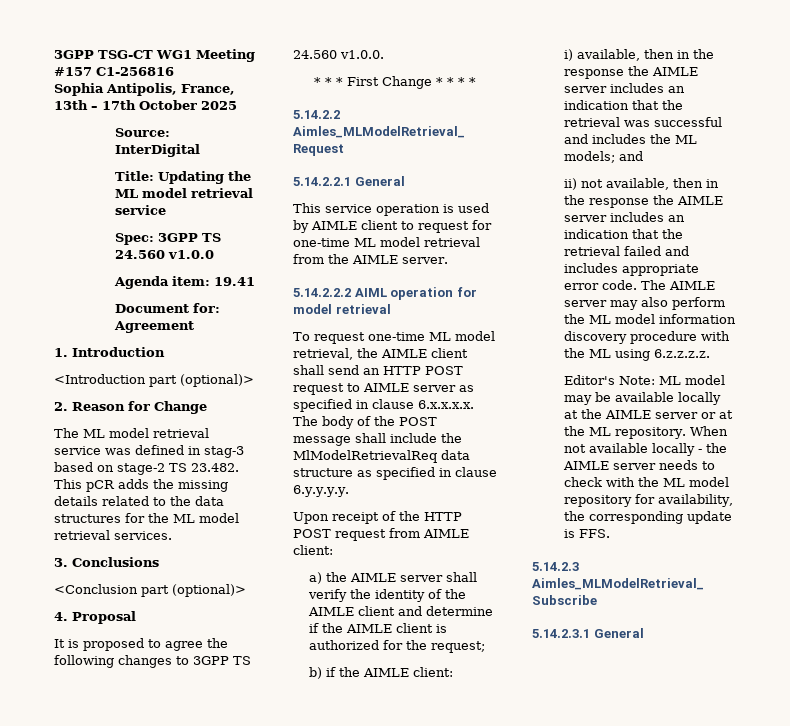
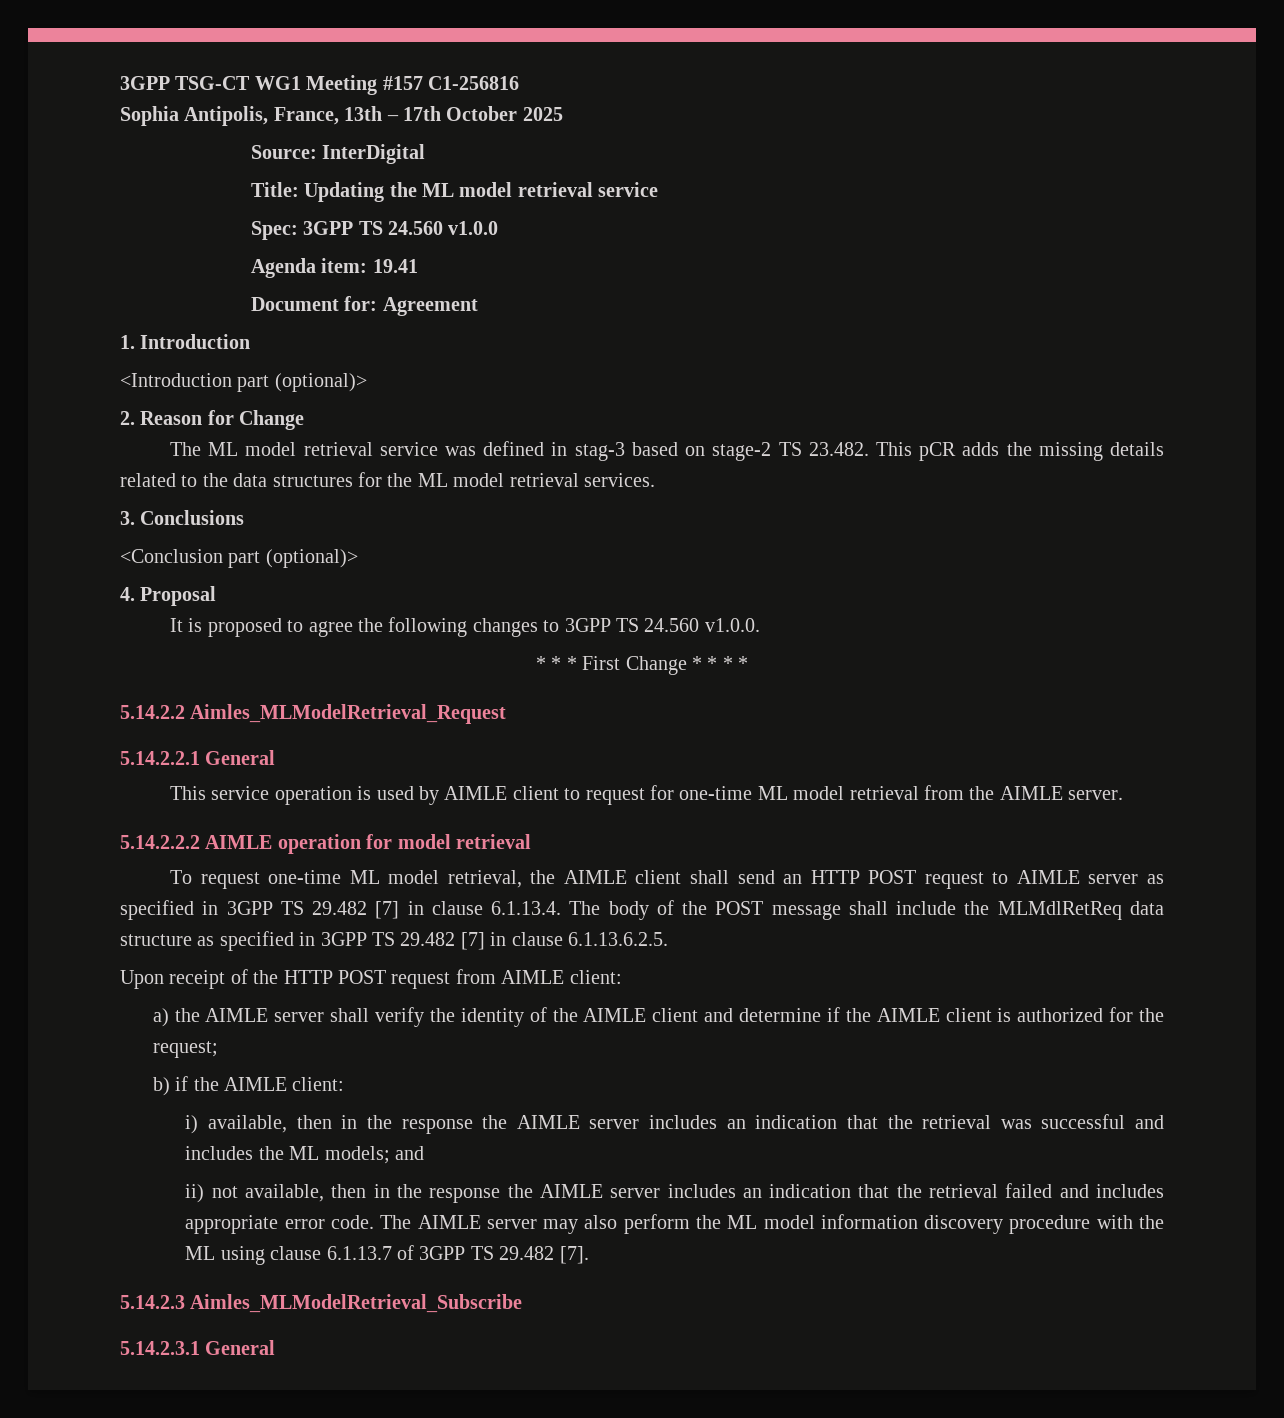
- 5.14.2.2.2 AIML operation for model retrieval
+ 5.14.2.2.2 AIMLE operation for model retrieval
- To request one-time ML model retrieval, the AIMLE client shall send an HTTP POST request to AIMLE server as specified in clause 6.x.x.x.x. The body of the POST message shall include the MlModelRetrievalReq data structure as specified in clause 6.y.y.y.y.
+ To request one-time ML model retrieval, the AIMLE client shall send an HTTP POST request to AIMLE server as specified in 3GPP TS 29.482 [7] in clause 6.1.13.4. The body of the POST message shall include the MLMdlRetReq data structure as specified in 3GPP TS 29.482 [7] in clause 6.1.13.6.2.5.
- The AIMLE server may also perform the ML model information discovery procedure with the ML using 6.z.z.z.z.
- Editor's Note: ML model may be available locally at the AIMLE server or at the ML repository. When not available locally - the AIMLE server needs to check with the ML model repository for availability, the corresponding update is FFS.
+ The AIMLE server may also perform the ML model information discovery procedure with the ML using clause 6.1.13.7 of 3GPP TS 29.482 [7].

